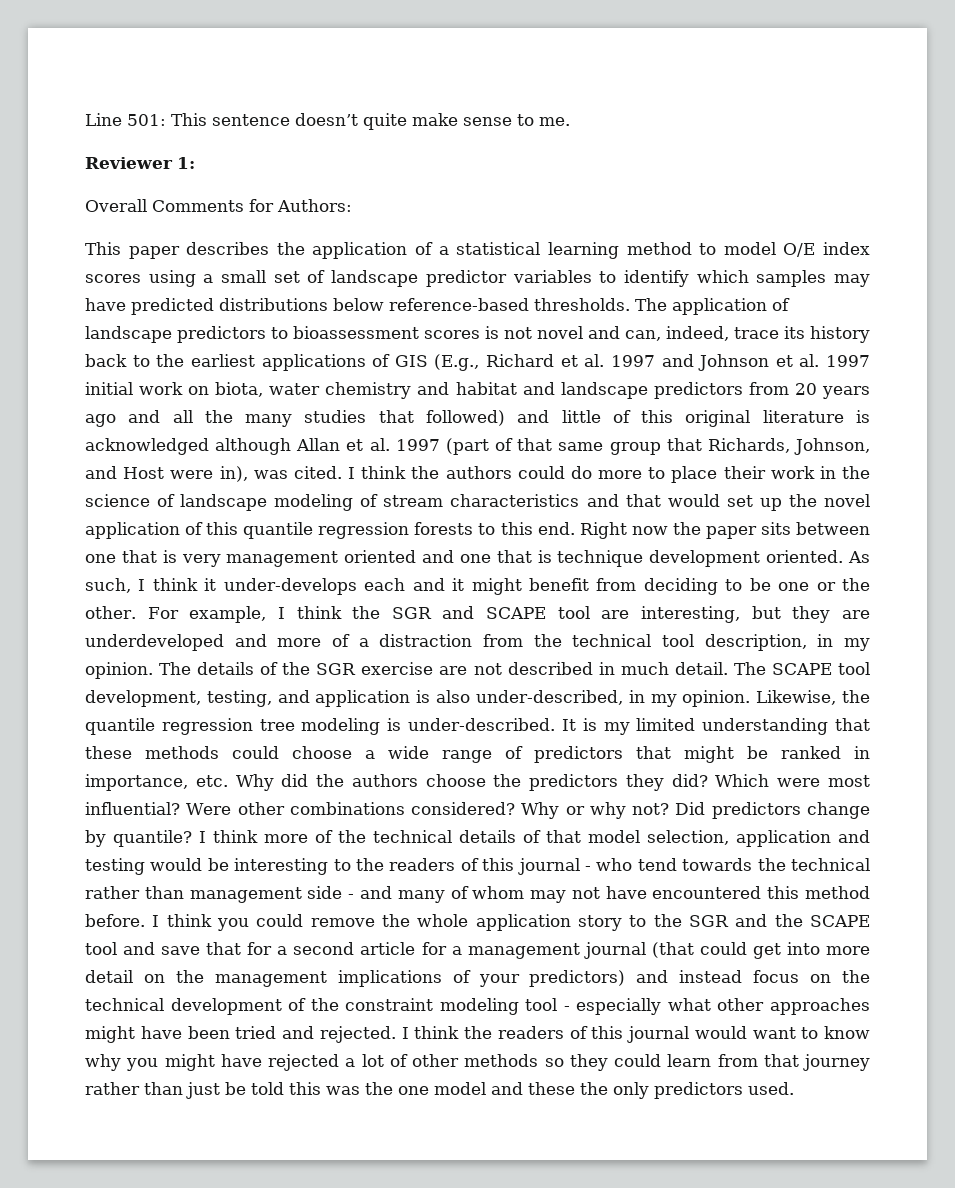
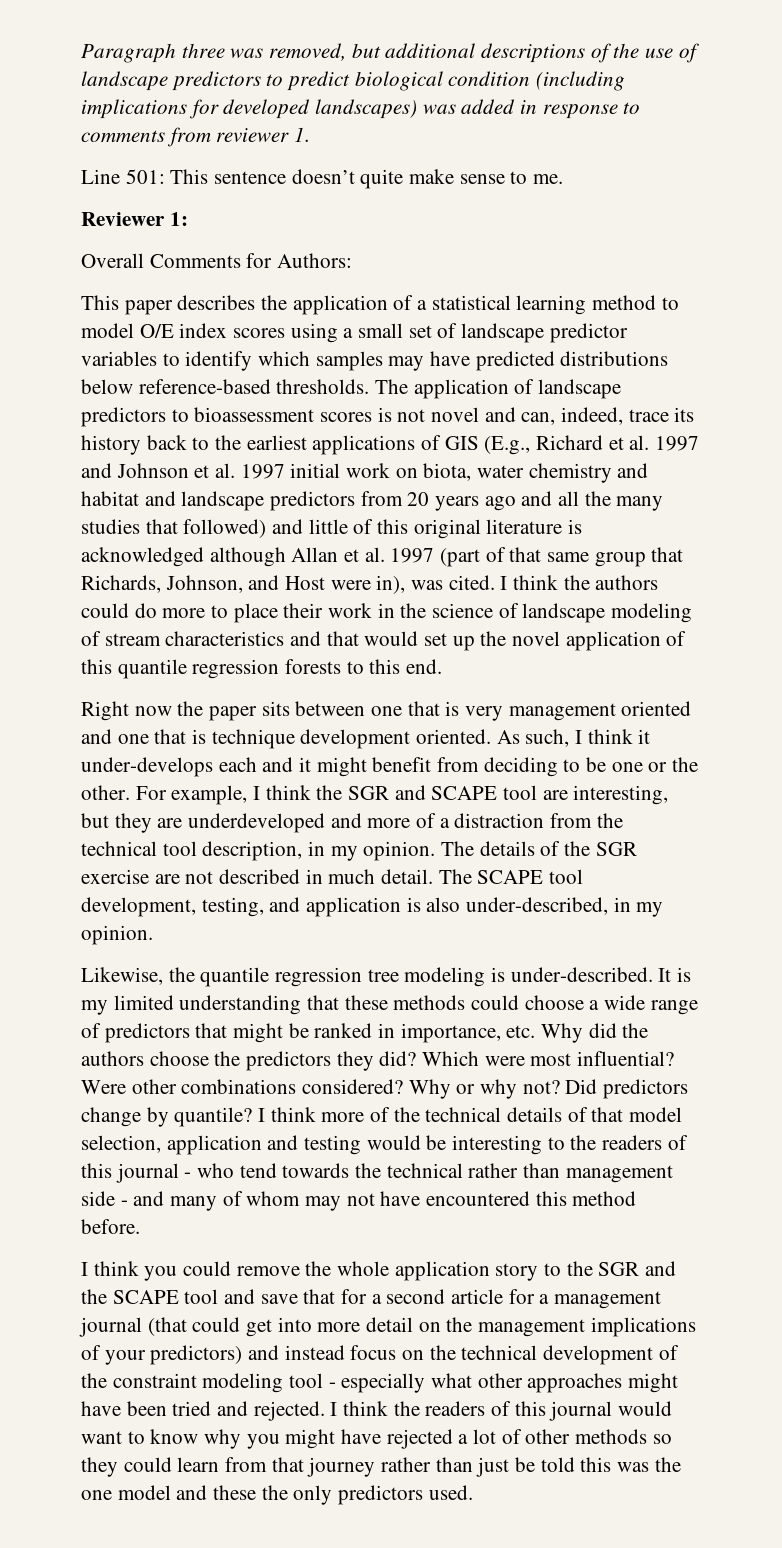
+ Paragraph three was removed, but additional descriptions of the use of landscape predictors to predict biological condition (including implications for developed landscapes) was added in response to comments from reviewer 1.
- I think the authors could do more to place their work in the science of landscape modeling of stream characteristics and that would set up the novel application of this quantile regression forests to this end. Right now the paper sits between one that is very management oriented and one that is technique development oriented.
+ I think the authors could do more to place their work in the science of landscape modeling of stream characteristics and that would set up the novel application of this quantile regression forests to this end.
+ Right now the paper sits between one that is very management oriented and one that is technique development oriented.
- The SCAPE tool development, testing, and application is also under-described, in my opinion. Likewise, the quantile regression tree modeling is under-described.
+ The SCAPE tool development, testing, and application is also under-described, in my opinion.
+ Likewise, the quantile regression tree modeling is under-described.
- I think more of the technical details of that model selection, application and testing would be interesting to the readers of this journal - who tend towards the technical rather than management side - and many of whom may not have encountered this method before. I think you could remove the whole application story to the SGR and the SCAPE tool and save that for a second article for a management journal (that could get into more detail on the management implications of your predictors) and instead focus on the technical development of the constraint modeling tool - especially what other approaches might have been tried and rejected.
+ I think more of the technical details of that model selection, application and testing would be interesting to the readers of this journal - who tend towards the technical rather than management side - and many of whom may not have encountered this method before.
+ I think you could remove the whole application story to the SGR and the SCAPE tool and save that for a second article for a management journal (that could get into more detail on the management implications of your predictors) and instead focus on the technical development of the constraint modeling tool - especially what other approaches might have been tried and rejected.

